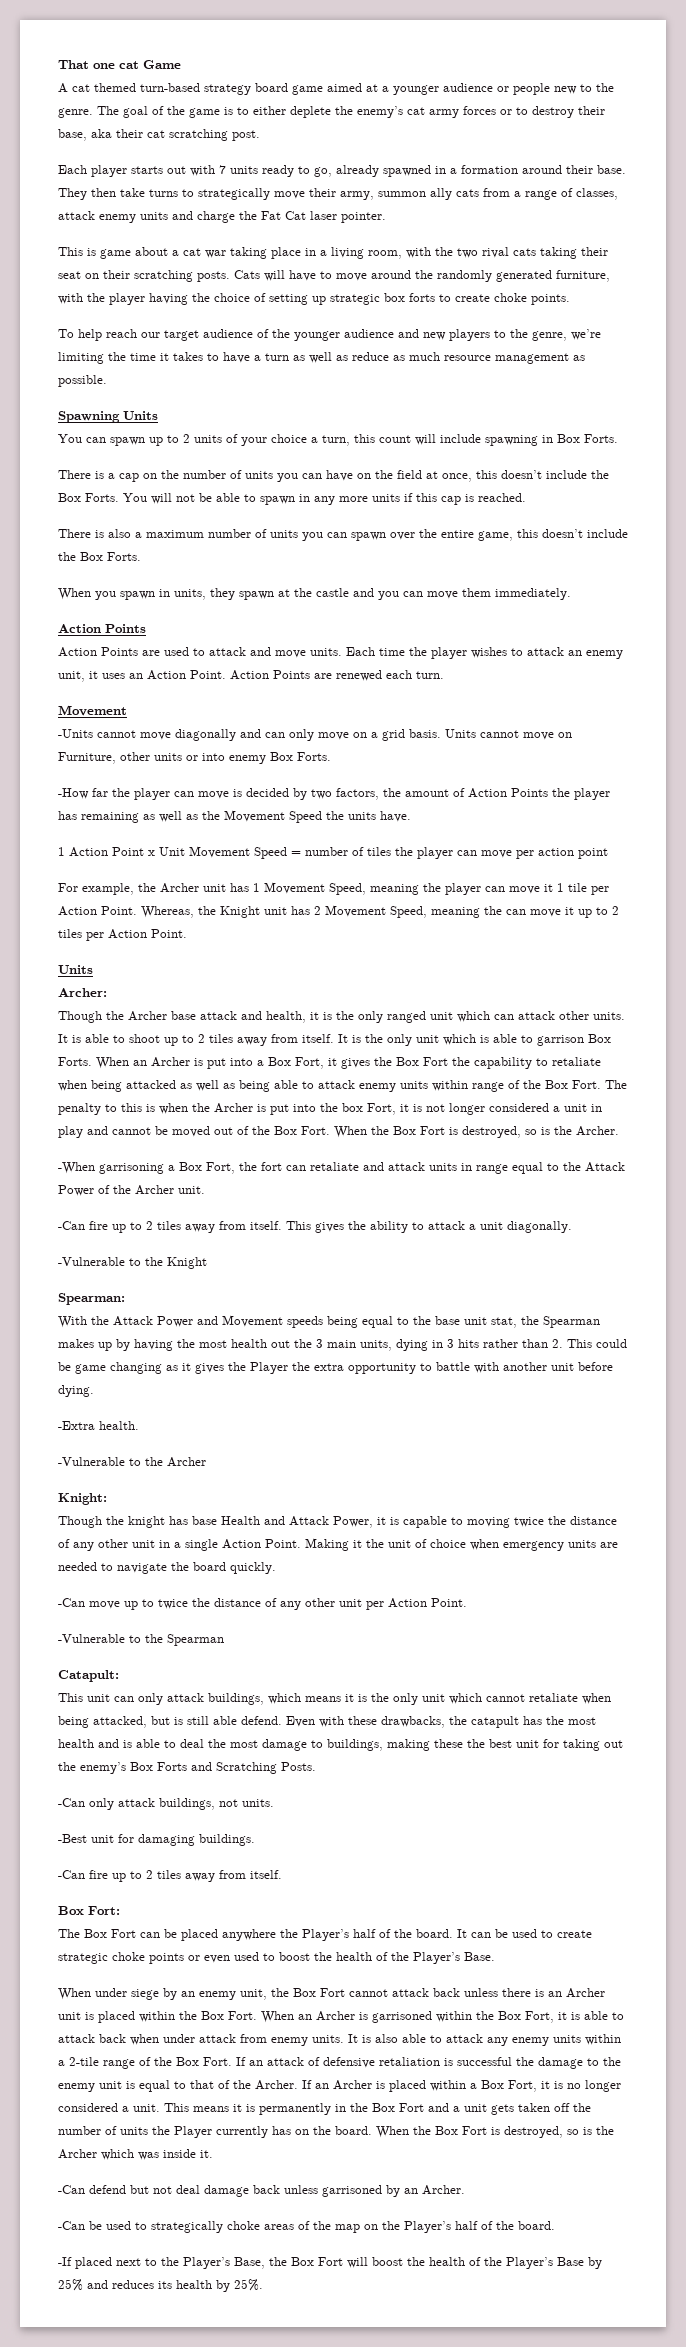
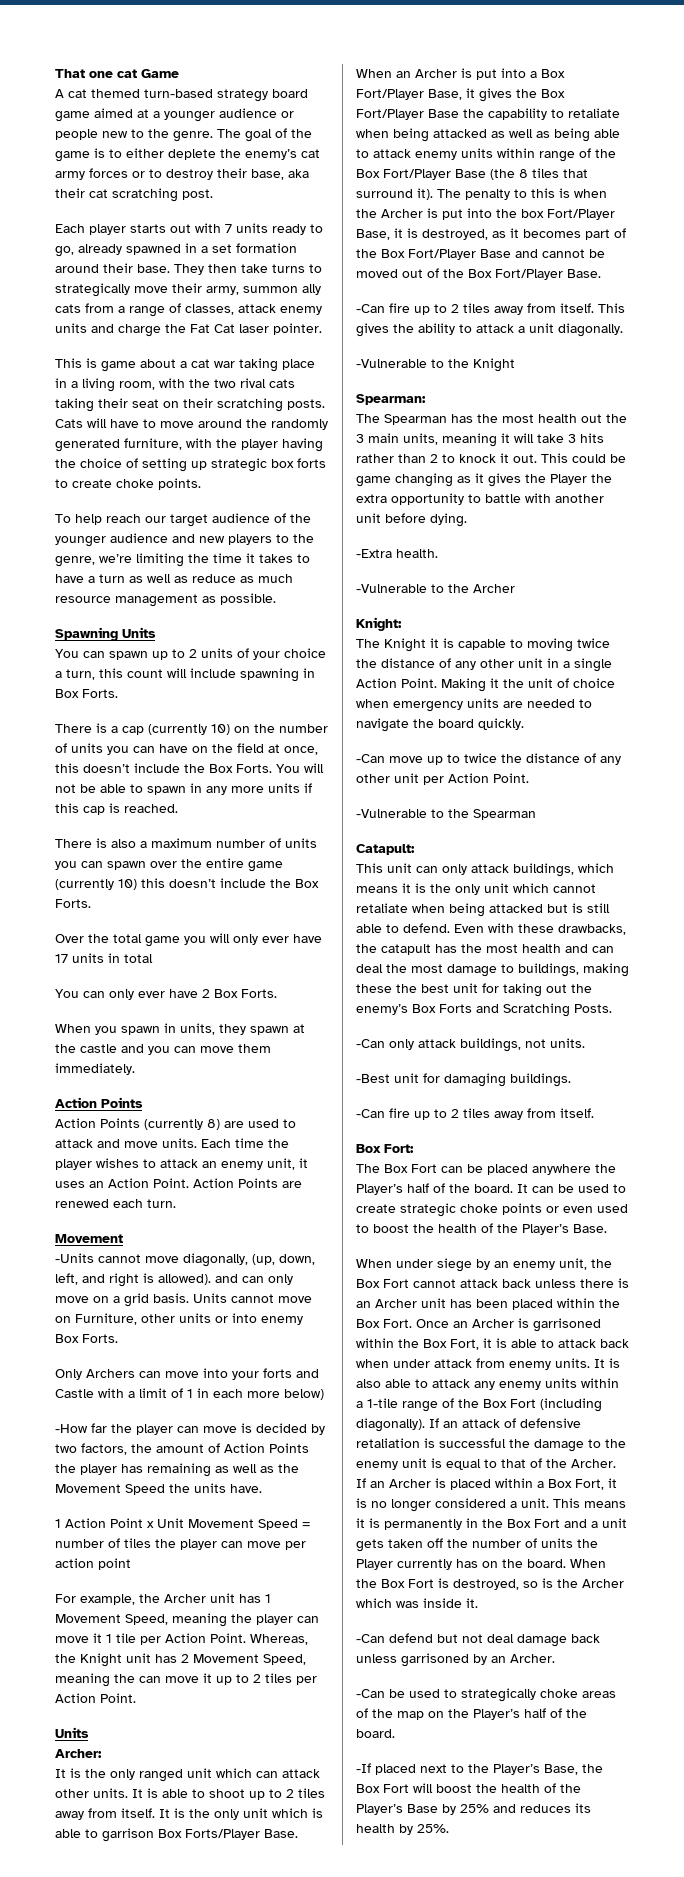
- Each player starts out with 7 units ready to go, already spawned in a formation around their base.
+ Each player starts out with 7 units ready to go, already spawned in a set formation around their base.
- There is a cap on the number of units you can have on the field at once, this doesn’t include the Box Forts.
+ There is a cap (currently 10) on the number of units you can have on the field at once, this doesn’t include the Box Forts.
- There is also a maximum number of units you can spawn over the entire game, this doesn’t include the Box Forts.
+ There is also a maximum number of units you can spawn over the entire game (currently 10) this doesn’t include the Box Forts.
+ Over the total game you will only ever have 17 units in total
+ You can only ever have 2 Box Forts.
- Action Points are used to attack and move units.
+ Action Points (currently 8) are used to attack and move units.
- -Units cannot move diagonally and can only move on a grid basis.
+ -Units cannot move diagonally, (up, down, left, and right is allowed). and can only move on a grid basis.
+ Only Archers can move into your forts and Castle with a limit of 1 in each more below)
- Though the Archer base attack and health, it is the only ranged unit which can attack other units.
+ It is the only ranged unit which can attack other units.
- It is the only unit which is able to garrison Box Forts.
+ It is the only unit which is able to garrison Box Forts/Player Base.
- When an Archer is put into a Box Fort, it gives the Box Fort the capability to retaliate when being attacked as well as being able to attack enemy units within range of the Box Fort.
+ When an Archer is put into a Box Fort/Player Base, it gives the Box Fort/Player Base the capability to retaliate when being attacked as well as being able to attack enemy units within range of the Box Fort/Player Base (the 8 tiles that surround it).
- The penalty to this is when the Archer is put into the box Fort, it is not longer considered a unit in play and cannot be moved out of the Box Fort. When the Box Fort is destroyed, so is the Archer.
- -When garrisoning a Box Fort, the fort can retaliate and attack units in range equal to the Attack Power of the Archer unit.
+ The penalty to this is when the Archer is put into the box Fort/Player Base, it is destroyed, as it becomes part of the Box Fort/Player Base and cannot be moved out of the Box Fort/Player Base.
- With the Attack Power and Movement speeds being equal to the base unit stat, the Spearman makes up by having the most health out the 3 main units, dying in 3 hits rather than 2. This could be game changing as it gives the Player the extra opportunity to battle with another unit before dying.
+ The Spearman has the most health out the 3 main units, meaning it will take 3 hits rather than 2 to knock it out. This could be game changing as it gives the Player the extra opportunity to battle with another unit before dying.
- Though the knight has base Health and Attack Power, it is capable to moving twice the distance of any other unit in a single Action Point.
+ The Knight it is capable to moving twice the distance of any other unit in a single Action Point.
- This unit can only attack buildings, which means it is the only unit which cannot retaliate when being attacked, but is still able defend.
+ This unit can only attack buildings, which means it is the only unit which cannot retaliate when being attacked but is still able to defend.
- Even with these drawbacks, the catapult has the most health and is able to deal the most damage to buildings, making these the best unit for taking out the enemy’s Box Forts and Scratching Posts.
+ Even with these drawbacks, the catapult has the most health and can deal the most damage to buildings, making these the best unit for taking out the enemy’s Box Forts and Scratching Posts.
- When under siege by an enemy unit, the Box Fort cannot attack back unless there is an Archer unit is placed within the Box Fort.
+ When under siege by an enemy unit, the Box Fort cannot attack back unless there is an Archer unit has been placed within the Box Fort.
- When an Archer is garrisoned within the Box Fort, it is able to attack back when under attack from enemy units.
+ Once an Archer is garrisoned within the Box Fort, it is able to attack back when under attack from enemy units.
- It is also able to attack any enemy units within a 2-tile range of the Box Fort.
+ It is also able to attack any enemy units within a 1-tile range of the Box Fort (including diagonally).

